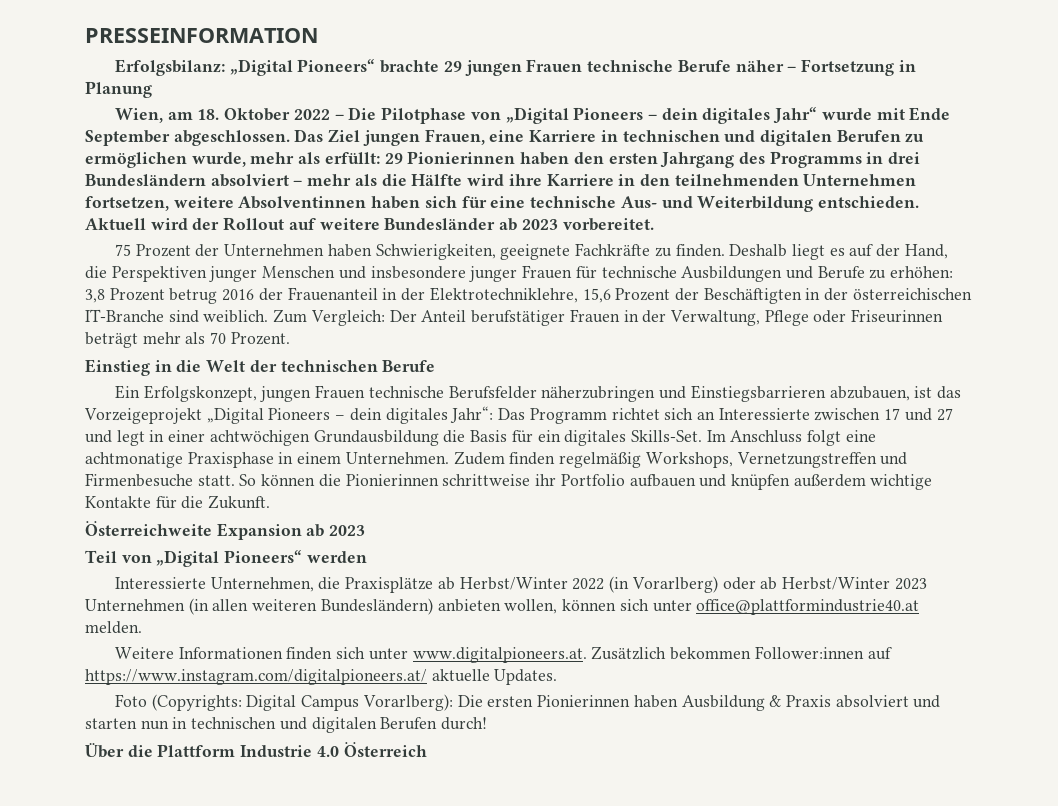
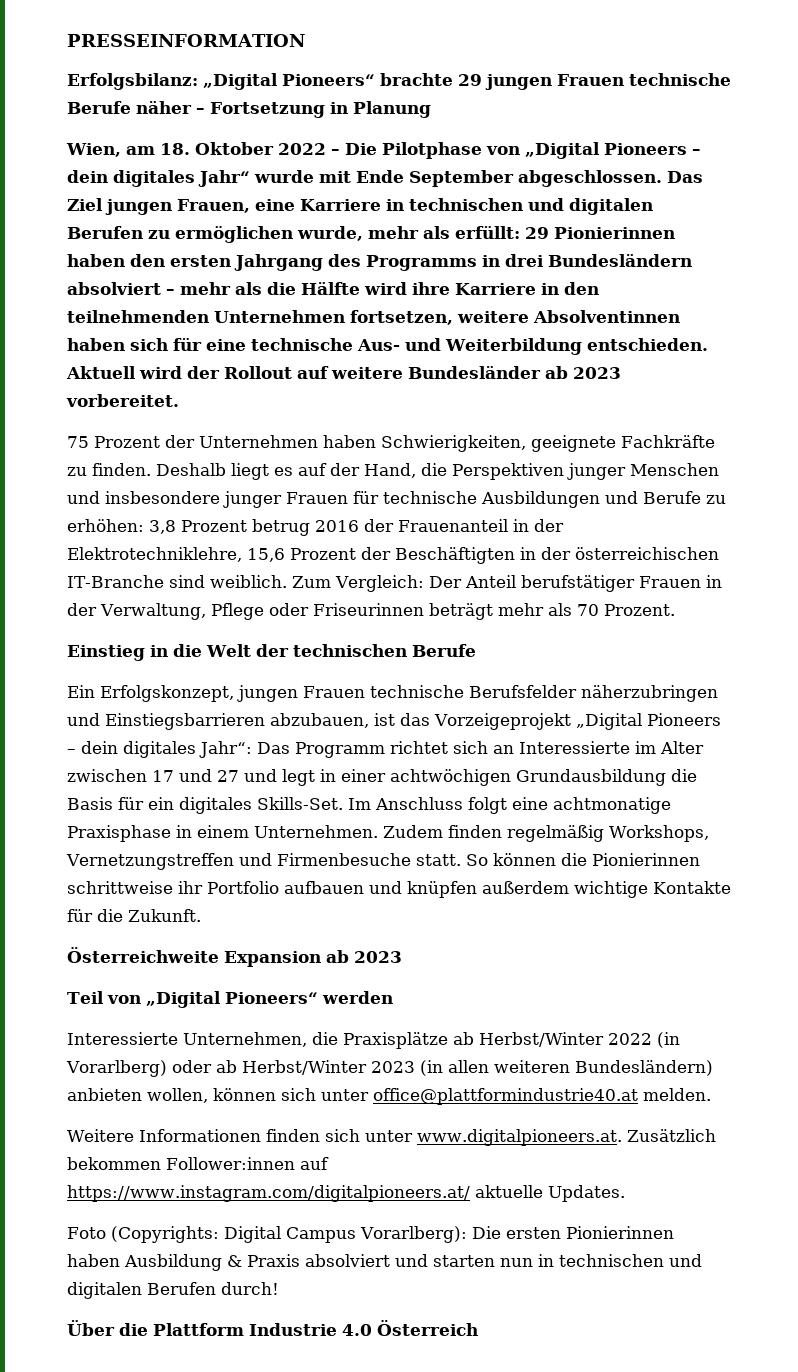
- Ein Erfolgskonzept, jungen Frauen technische Berufsfelder näherzubringen und Einstiegsbarrieren abzubauen, ist das Vorzeigeprojekt „Digital Pioneers – dein digitales Jahr“: Das Programm richtet sich an Interessierte zwischen 17 und 27 und legt in einer achtwöchigen Grundausbildung die Basis für ein digitales Skills-Set.
+ Ein Erfolgskonzept, jungen Frauen technische Berufsfelder näherzubringen und Einstiegsbarrieren abzubauen, ist das Vorzeigeprojekt „Digital Pioneers – dein digitales Jahr“: Das Programm richtet sich an Interessierte im Alter zwischen 17 und 27 und legt in einer achtwöchigen Grundausbildung die Basis für ein digitales Skills-Set.
- Interessierte Unternehmen, die Praxisplätze ab Herbst/Winter 2022 (in Vorarlberg) oder ab Herbst/Winter 2023 Unternehmen (in allen weiteren Bundesländern) anbieten wollen, können sich unter office@plattformindustrie40.at melden.
+ Interessierte Unternehmen, die Praxisplätze ab Herbst/Winter 2022 (in Vorarlberg) oder ab Herbst/Winter 2023 (in allen weiteren Bundesländern) anbieten wollen, können sich unter office@plattformindustrie40.at melden.

